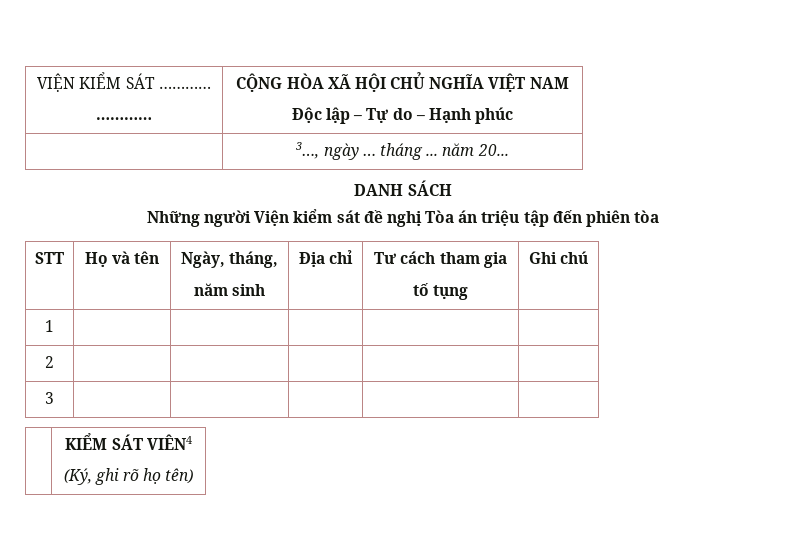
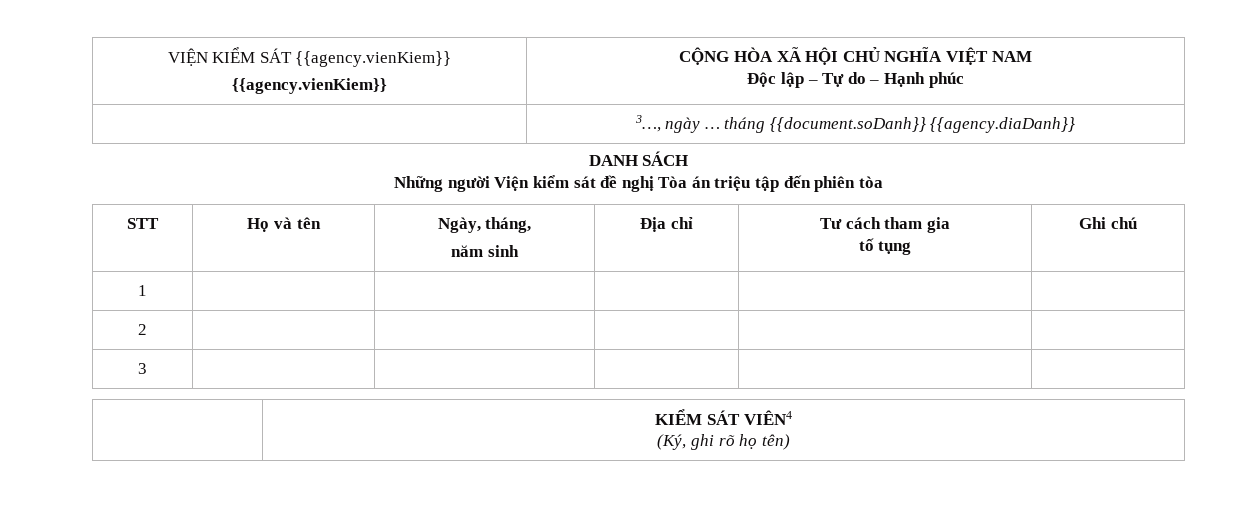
- VIỆN KIỂM SÁT …………
- ………… | CỘNG HÒA XÃ HỘI CHỦ NGHĨA VIỆT NAM
+ VIỆN KIỂM SÁT {{agency.vienKiem}}
+ {{agency.vienKiem}} | CỘNG HÒA XÃ HỘI CHỦ NGHĨA VIỆT NAM
- | 3…, ngày … tháng ... năm 20...
+ | 3…, ngày … tháng {{document.soDanh}} {{agency.diaDanh}}

